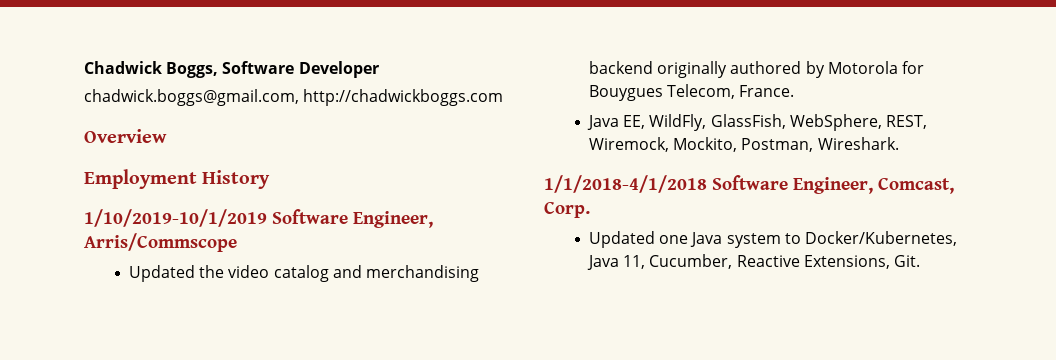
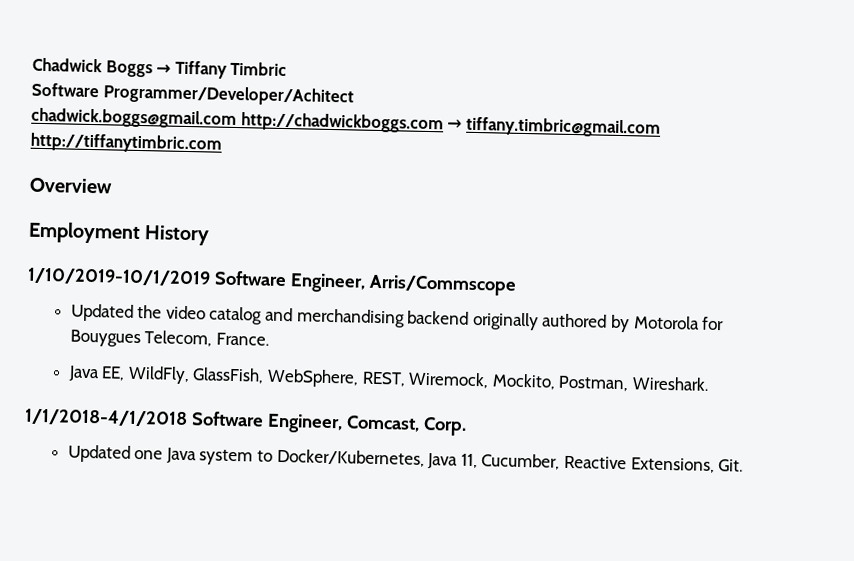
- Chadwick Boggs, Software Developer
- chadwick.boggs@gmail.com, http://chadwickboggs.com
+ Chadwick Boggs → Tiffany Timbric
+ Software Programmer/Developer/Achitect
+ chadwick.boggs@gmail.com http://chadwickboggs.com → tiffany.timbric@gmail.com http://tiffanytimbric.com

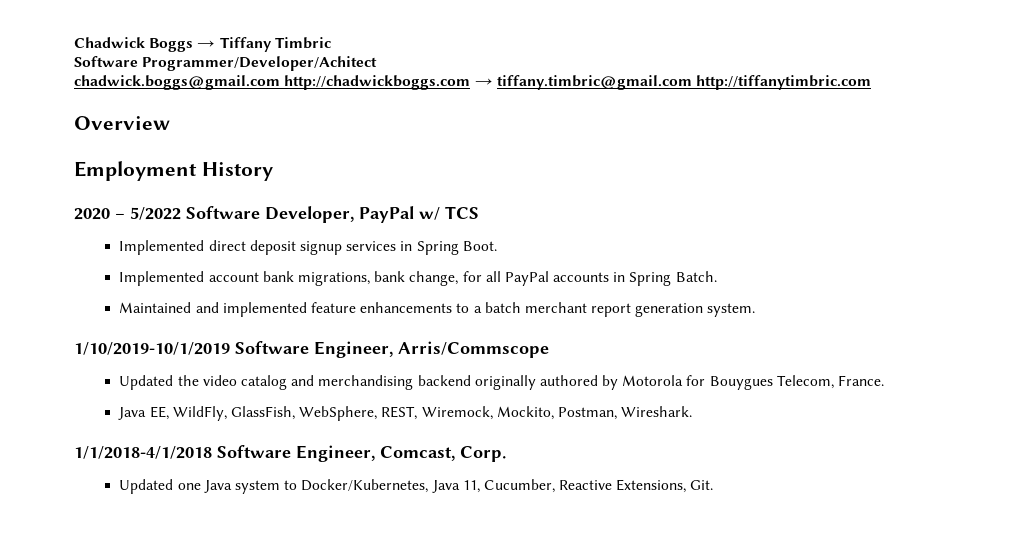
+ 2020 – 5/2022 Software Developer, PayPal w/ TCS
+ Implemented direct deposit signup services in Spring Boot.
+ Implemented account bank migrations, bank change, for all PayPal accounts in Spring Batch.
+ Maintained and implemented feature enhancements to a batch merchant report generation system.

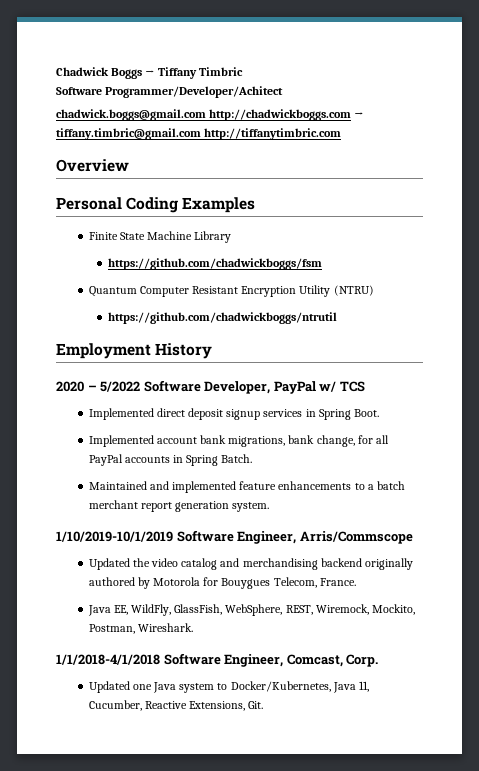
+ Personal Coding Examples
+ Finite State Machine Library
+ https://github.com/chadwickboggs/fsm
+ Quantum Computer Resistant Encryption Utility (NTRU)
+ https://github.com/chadwickboggs/ntrutil

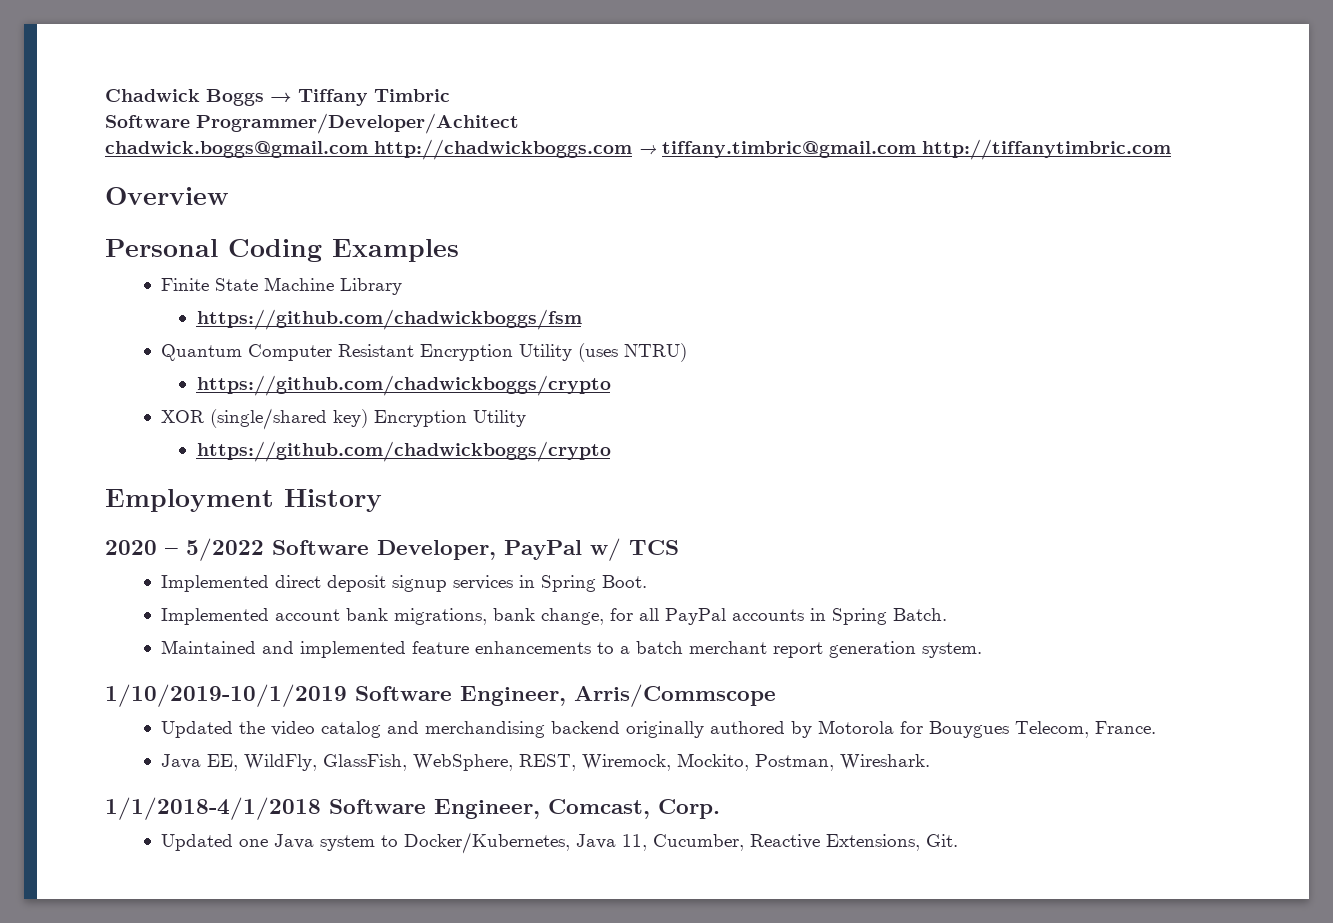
- Quantum Computer Resistant Encryption Utility (NTRU)
- https://github.com/chadwickboggs/ntrutil
+ Quantum Computer Resistant Encryption Utility (uses NTRU)
+ https://github.com/chadwickboggs/crypto
+ XOR (single/shared key) Encryption Utility
+ https://github.com/chadwickboggs/crypto

